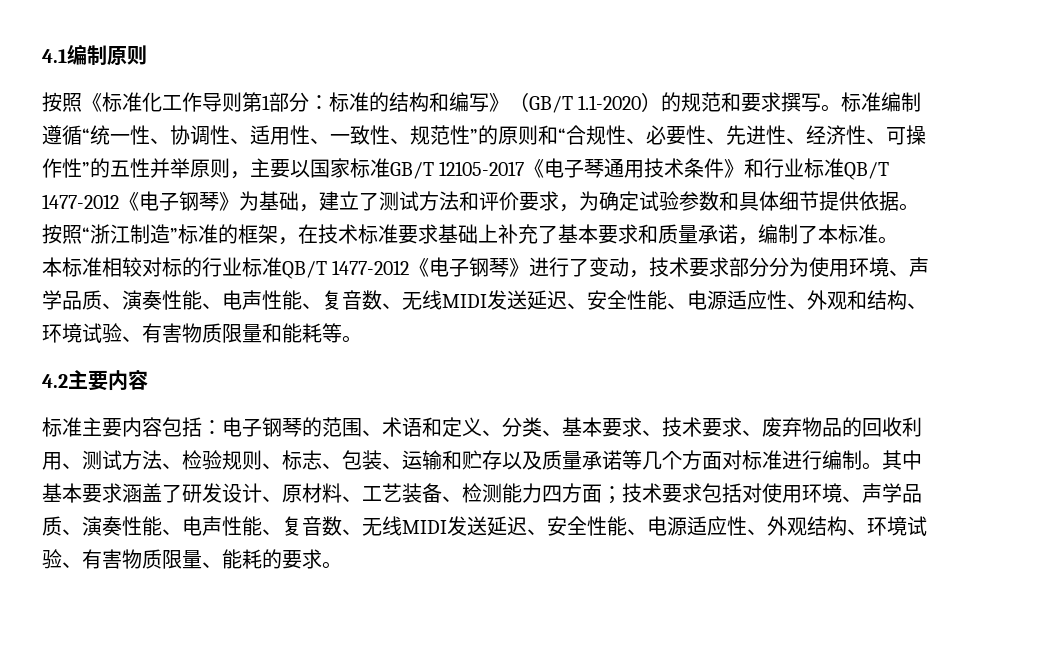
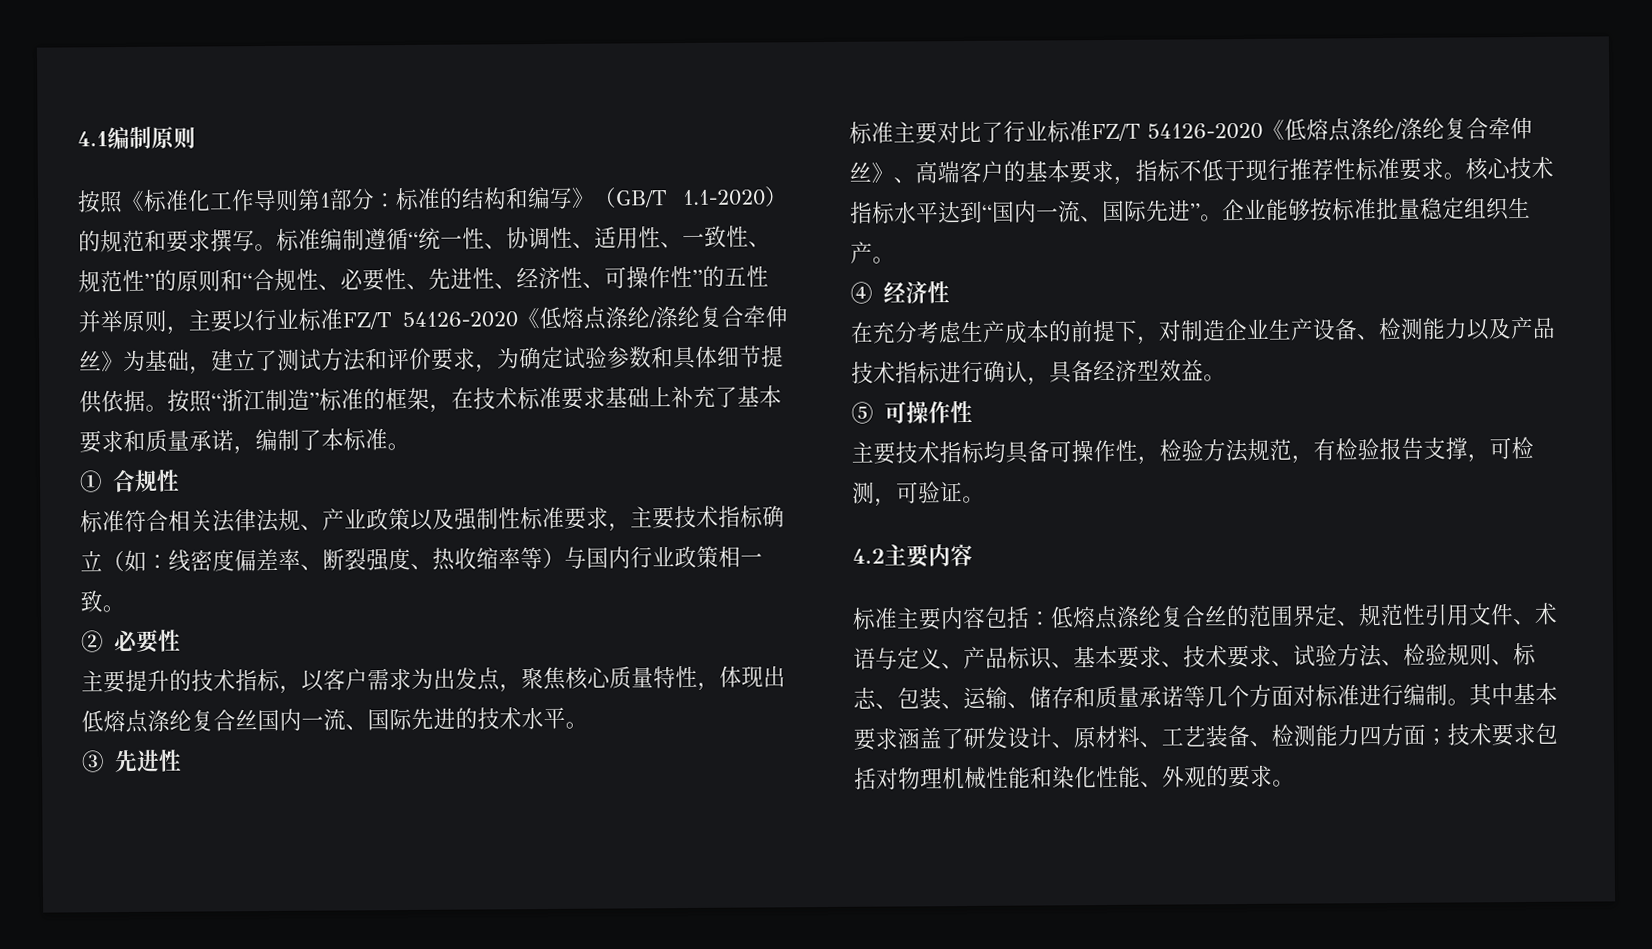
- 标准编制遵循“统一性、协调性、适用性、一致性、规范性”的原则和“合规性、必要性、先进性、经济性、可操作性”的五性并举原则，主要以国家标准GB/T 12105-2017《电子琴通用技术条件》和行业标准QB/T 1477-2012《电子钢琴》为基础，建立了测试方法和评价要求，为确定试验参数和具体细节提供依据。
+ 标准编制遵循“统一性、协调性、适用性、一致性、规范性”的原则和“合规性、必要性、先进性、经济性、可操作性”的五性并举原则，主要以行业标准FZ/T 54126-2020《低熔点涤纶/涤纶复合牵伸丝》为基础，建立了测试方法和评价要求，为确定试验参数和具体细节提供依据。
- 本标准相较对标的行业标准QB/T 1477-2012《电子钢琴》进行了变动，技术要求部分分为使用环境、声学品质、演奏性能、电声性能、复音数、无线MIDI发送延迟、安全性能、电源适应性、外观和结构、环境试验、有害物质限量和能耗等。
+ ①合规性
+ 标准符合相关法律法规、产业政策以及强制性标准要求，主要技术指标确立（如：线密度偏差率、断裂强度、热收缩率等）与国内行业政策相一致。
+ ②必要性
+ 主要提升的技术指标，以客户需求为出发点，聚焦核心质量特性，体现出低熔点涤纶复合丝国内一流、国际先进的技术水平。
+ ③先进性
+ 标准主要对比了行业标准FZ/T 54126-2020《低熔点涤纶/涤纶复合牵伸丝》、高端客户的基本要求，指标不低于现行推荐性标准要求。核心技术指标水平达到“国内一流、国际先进”。企业能够按标准批量稳定组织生产。
+ ④经济性
+ 在充分考虑生产成本的前提下，对制造企业生产设备、检测能力以及产品技术指标进行确认，具备经济型效益。
+ ⑤可操作性
+ 主要技术指标均具备可操作性，检验方法规范，有检验报告支撑，可检测，可验证。
- 标准主要内容包括：电子钢琴的范围、术语和定义、分类、基本要求、技术要求、废弃物品的回收利用、测试方法、检验规则、标志、包装、运输和贮存以及质量承诺等几个方面对标准进行编制。
+ 标准主要内容包括：低熔点涤纶复合丝的范围界定、规范性引用文件、术语与定义、产品标识、基本要求、技术要求、试验方法、检验规则、标志、包装、运输、储存和质量承诺等几个方面对标准进行编制。
- 其中基本要求涵盖了研发设计、原材料、工艺装备、检测能力四方面；技术要求包括对使用环境、声学品质、演奏性能、电声性能、复音数、无线MIDI发送延迟、安全性能、电源适应性、外观结构、环境试验、有害物质限量、能耗的要求。
+ 其中基本要求涵盖了研发设计、原材料、工艺装备、检测能力四方面；技术要求包括对物理机械性能和染化性能、外观的要求。

